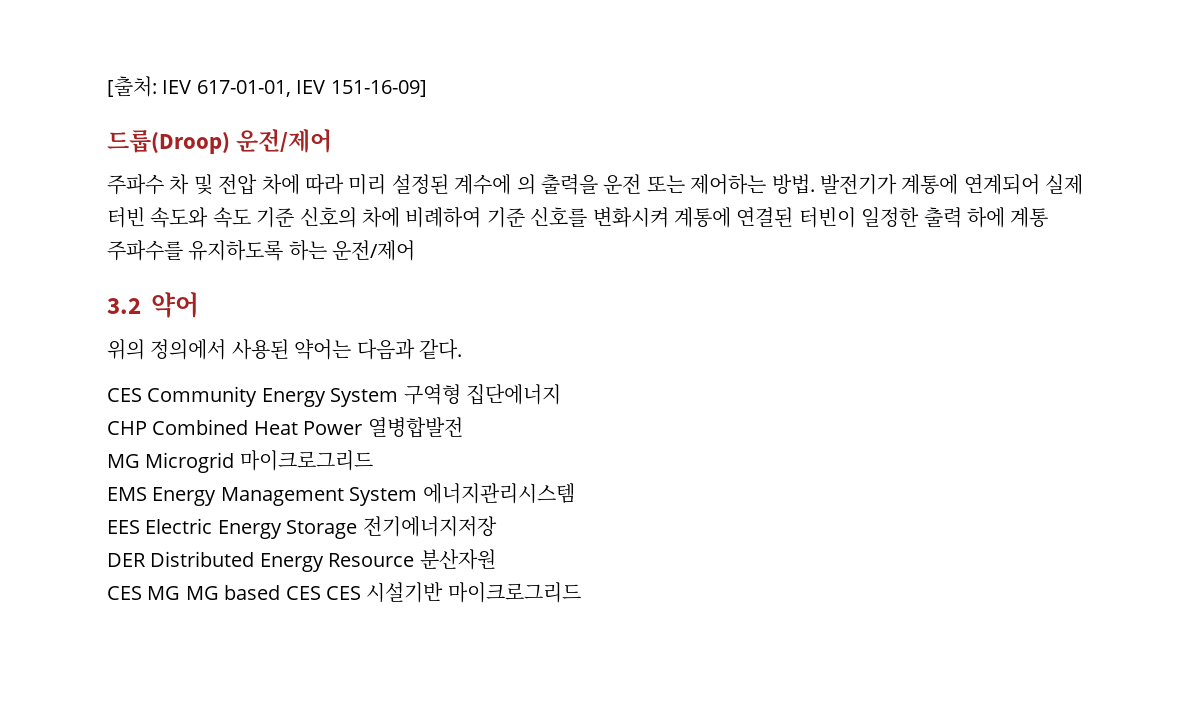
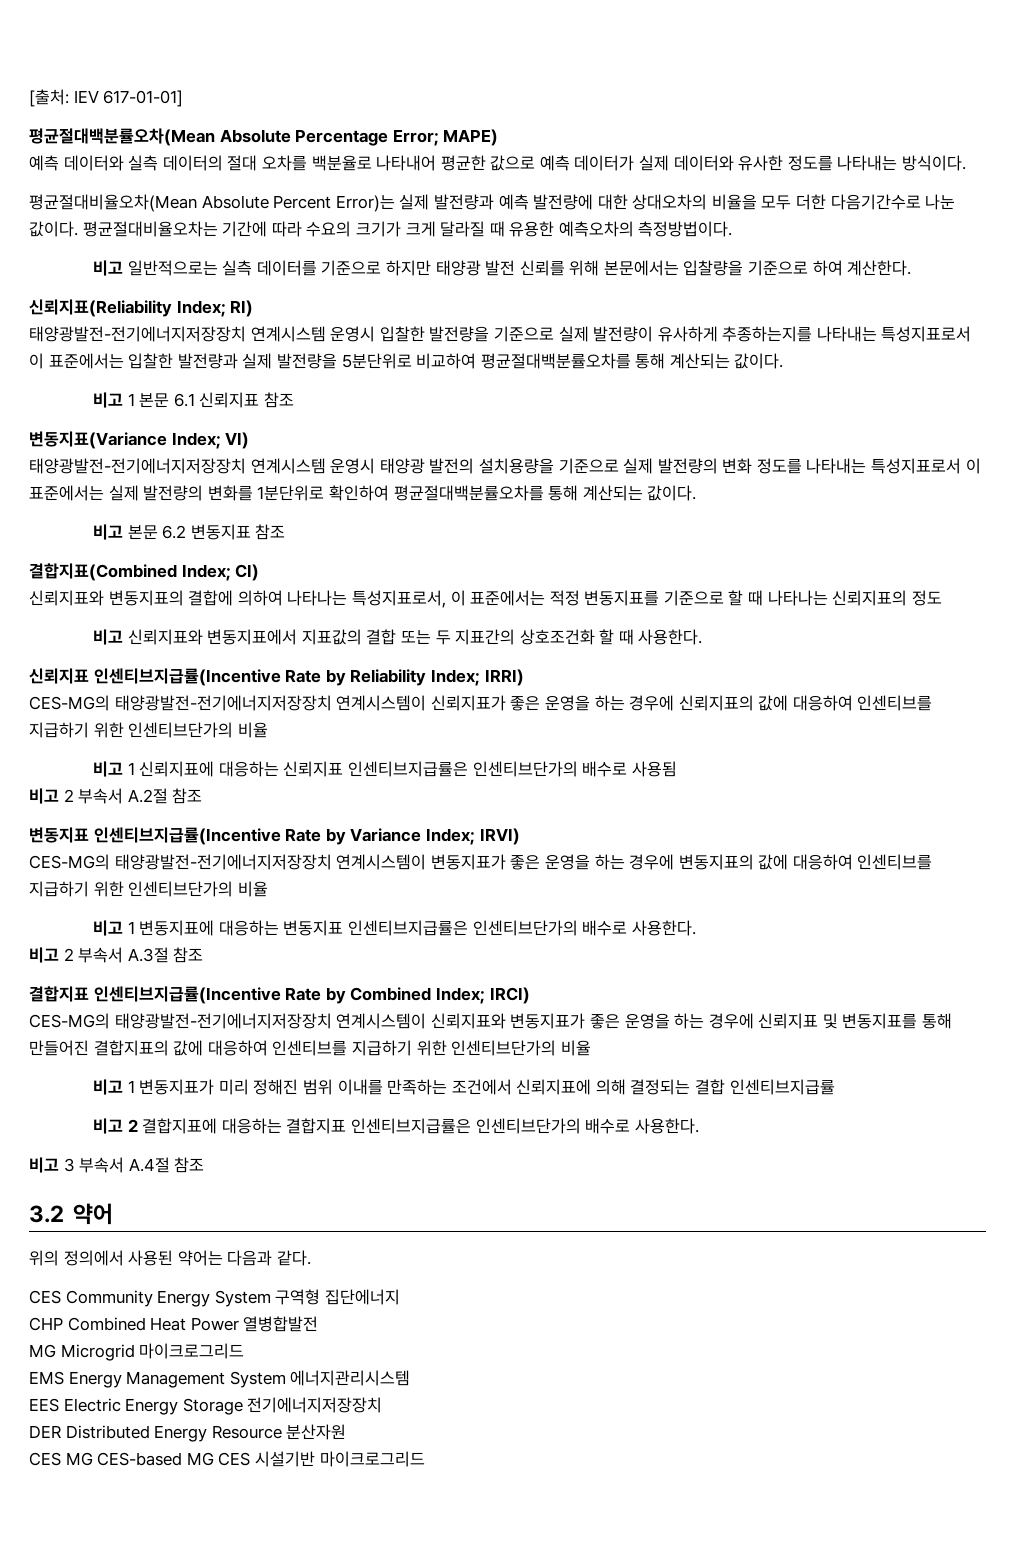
- [출처: IEV 617-01-01, IEV 151-16-09]
- 드룹(Droop) 운전/제어
- 주파수 차 및 전압 차에 따라 미리 설정된 계수에 의 출력을 운전 또는 제어하는 방법. 발전기가 계통에 연계되어 실제 터빈 속도와 속도 기준 신호의 차에 비례하여 기준 신호를 변화시켜 계통에 연결된 터빈이 일정한 출력 하에 계통 주파수를 유지하도록 하는 운전/제어
+ [출처: IEV 617-01-01]
+ 평균절대백분률오차(Mean Absolute Percentage Error; MAPE)
+ 예측 데이터와 실측 데이터의 절대 오차를 백분율로 나타내어 평균한 값으로 예측 데이터가 실제 데이터와 유사한 정도를 나타내는 방식이다.
+ 평균절대비율오차(Mean Absolute Percent Error)는 실제 발전량과 예측 발전량에 대한 상대오차의 비율을 모두 더한 다음기간수로 나눈 값이다. 평균절대비율오차는 기간에 따라 수요의 크기가 크게 달라질 때 유용한 예측오차의 측정방법이다.
+ 비고 일반적으로는 실측 데이터를 기준으로 하지만 태양광 발전 신뢰를 위해 본문에서는 입찰량을 기준으로 하여 계산한다.
+ 신뢰지표(Reliability Index; RI)
+ 태양광발전-전기에너지저장장치 연계시스템 운영시 입찰한 발전량을 기준으로 실제 발전량이 유사하게 추종하는지를 나타내는 특성지표로서 이 표준에서는 입찰한 발전량과 실제 발전량을 5분단위로 비교하여 평균절대백분률오차를 통해 계산되는 값이다.
+ 비고 1 본문 6.1 신뢰지표 참조
+ 변동지표(Variance Index; VI)
+ 태양광발전-전기에너지저장장치 연계시스템 운영시 태양광 발전의 설치용량을 기준으로 실제 발전량의 변화 정도를 나타내는 특성지표로서 이 표준에서는 실제 발전량의 변화를 1분단위로 확인하여 평균절대백분률오차를 통해 계산되는 값이다.
+ 비고 본문 6.2 변동지표 참조
+ 결합지표(Combined Index; CI)
+ 신뢰지표와 변동지표의 결합에 의하여 나타나는 특성지표로서, 이 표준에서는 적정 변동지표를 기준으로 할 때 나타나는 신뢰지표의 정도
+ 비고 신뢰지표와 변동지표에서 지표값의 결합 또는 두 지표간의 상호조건화 할 때 사용한다.
+ 신뢰지표 인센티브지급률(Incentive Rate by Reliability Index; IRRI)
+ CES-MG의 태양광발전-전기에너지저장장치 연계시스템이 신뢰지표가 좋은 운영을 하는 경우에 신뢰지표의 값에 대응하여 인센티브를 지급하기 위한 인센티브단가의 비율
+ 비고 1 신뢰지표에 대응하는 신뢰지표 인센티브지급률은 인센티브단가의 배수로 사용됨
+ 비고 2 부속서 A.2절 참조
+ 변동지표 인센티브지급률(Incentive Rate by Variance Index; IRVI)
+ CES-MG의 태양광발전-전기에너지저장장치 연계시스템이 변동지표가 좋은 운영을 하는 경우에 변동지표의 값에 대응하여 인센티브를 지급하기 위한 인센티브단가의 비율
+ 비고 1 변동지표에 대응하는 변동지표 인센티브지급률은 인센티브단가의 배수로 사용한다.
+ 비고 2 부속서 A.3절 참조
+ 결합지표 인센티브지급률(Incentive Rate by Combined Index; IRCI)
+ CES-MG의 태양광발전-전기에너지저장장치 연계시스템이 신뢰지표와 변동지표가 좋은 운영을 하는 경우에 신뢰지표 및 변동지표를 통해 만들어진 결합지표의 값에 대응하여 인센티브를 지급하기 위한 인센티브단가의 비율
+ 비고 1 변동지표가 미리 정해진 범위 이내를 만족하는 조건에서 신뢰지표에 의해 결정되는 결합 인센티브지급률
+ 비고 2 결합지표에 대응하는 결합지표 인센티브지급률은 인센티브단가의 배수로 사용한다.
+ 비고 3 부속서 A.4절 참조
- EES Electric Energy Storage 전기에너지저장
+ EES Electric Energy Storage 전기에너지저장장치
- CES MG MG based CES CES 시설기반 마이크로그리드
+ CES MG CES-based MG CES 시설기반 마이크로그리드

